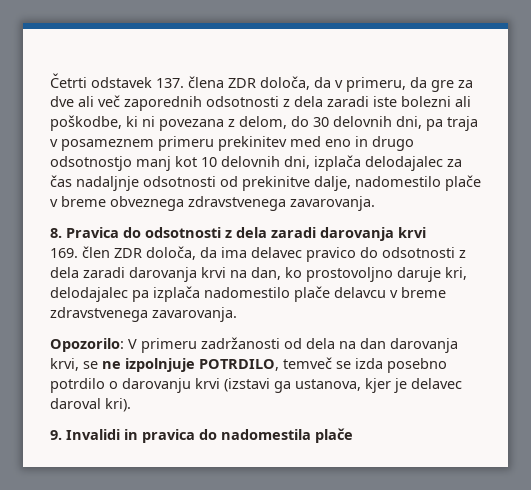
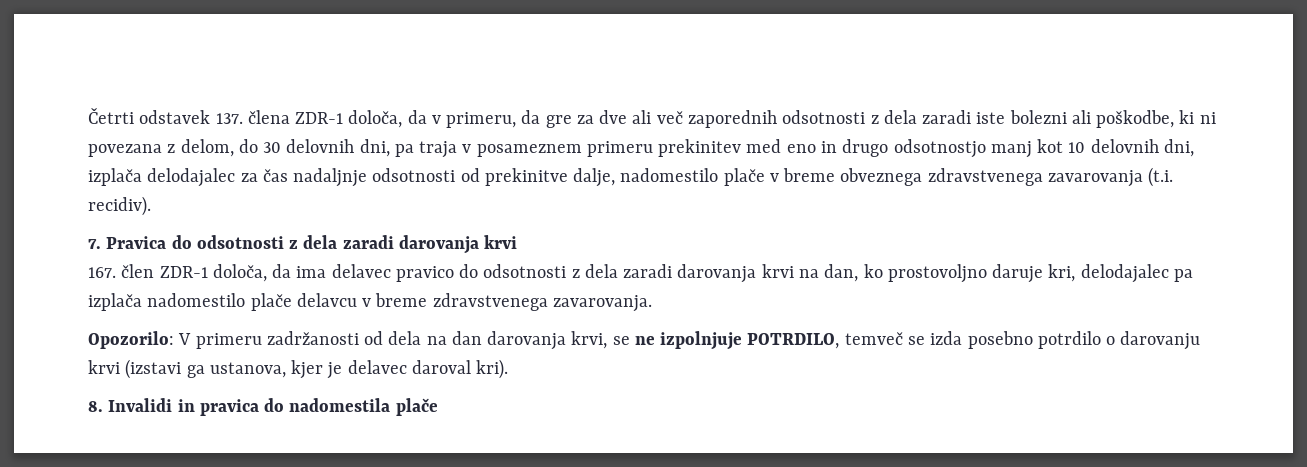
- Četrti odstavek 137. člena ZDR določa, da v primeru, da gre za dve ali več zaporednih odsotnosti z dela zaradi iste bolezni ali poškodbe, ki ni povezana z delom, do 30 delovnih dni, pa traja v posameznem primeru prekinitev med eno in drugo odsotnostjo manj kot 10 delovnih dni, izplača delodajalec za čas nadaljnje odsotnosti od prekinitve dalje, nadomestilo plače v breme obveznega zdravstvenega zavarovanja.
- 8. Pravica do odsotnosti z dela zaradi darovanja krvi
+ Četrti odstavek 137. člena ZDR-1 določa, da v primeru, da gre za dve ali več zaporednih odsotnosti z dela zaradi iste bolezni ali poškodbe, ki ni povezana z delom, do 30 delovnih dni, pa traja v posameznem primeru prekinitev med eno in drugo odsotnostjo manj kot 10 delovnih dni, izplača delodajalec za čas nadaljnje odsotnosti od prekinitve dalje, nadomestilo plače v breme obveznega zdravstvenega zavarovanja (t.i. recidiv).
+ 7. Pravica do odsotnosti z dela zaradi darovanja krvi
- 169. člen ZDR določa, da ima delavec pravico do odsotnosti z dela zaradi darovanja krvi na dan, ko prostovoljno daruje kri, delodajalec pa izplača nadomestilo plače delavcu v breme zdravstvenega zavarovanja.
+ 167. člen ZDR-1 določa, da ima delavec pravico do odsotnosti z dela zaradi darovanja krvi na dan, ko prostovoljno daruje kri, delodajalec pa izplača nadomestilo plače delavcu v breme zdravstvenega zavarovanja.
- 9. Invalidi in pravica do nadomestila plače
+ 8. Invalidi in pravica do nadomestila plače

